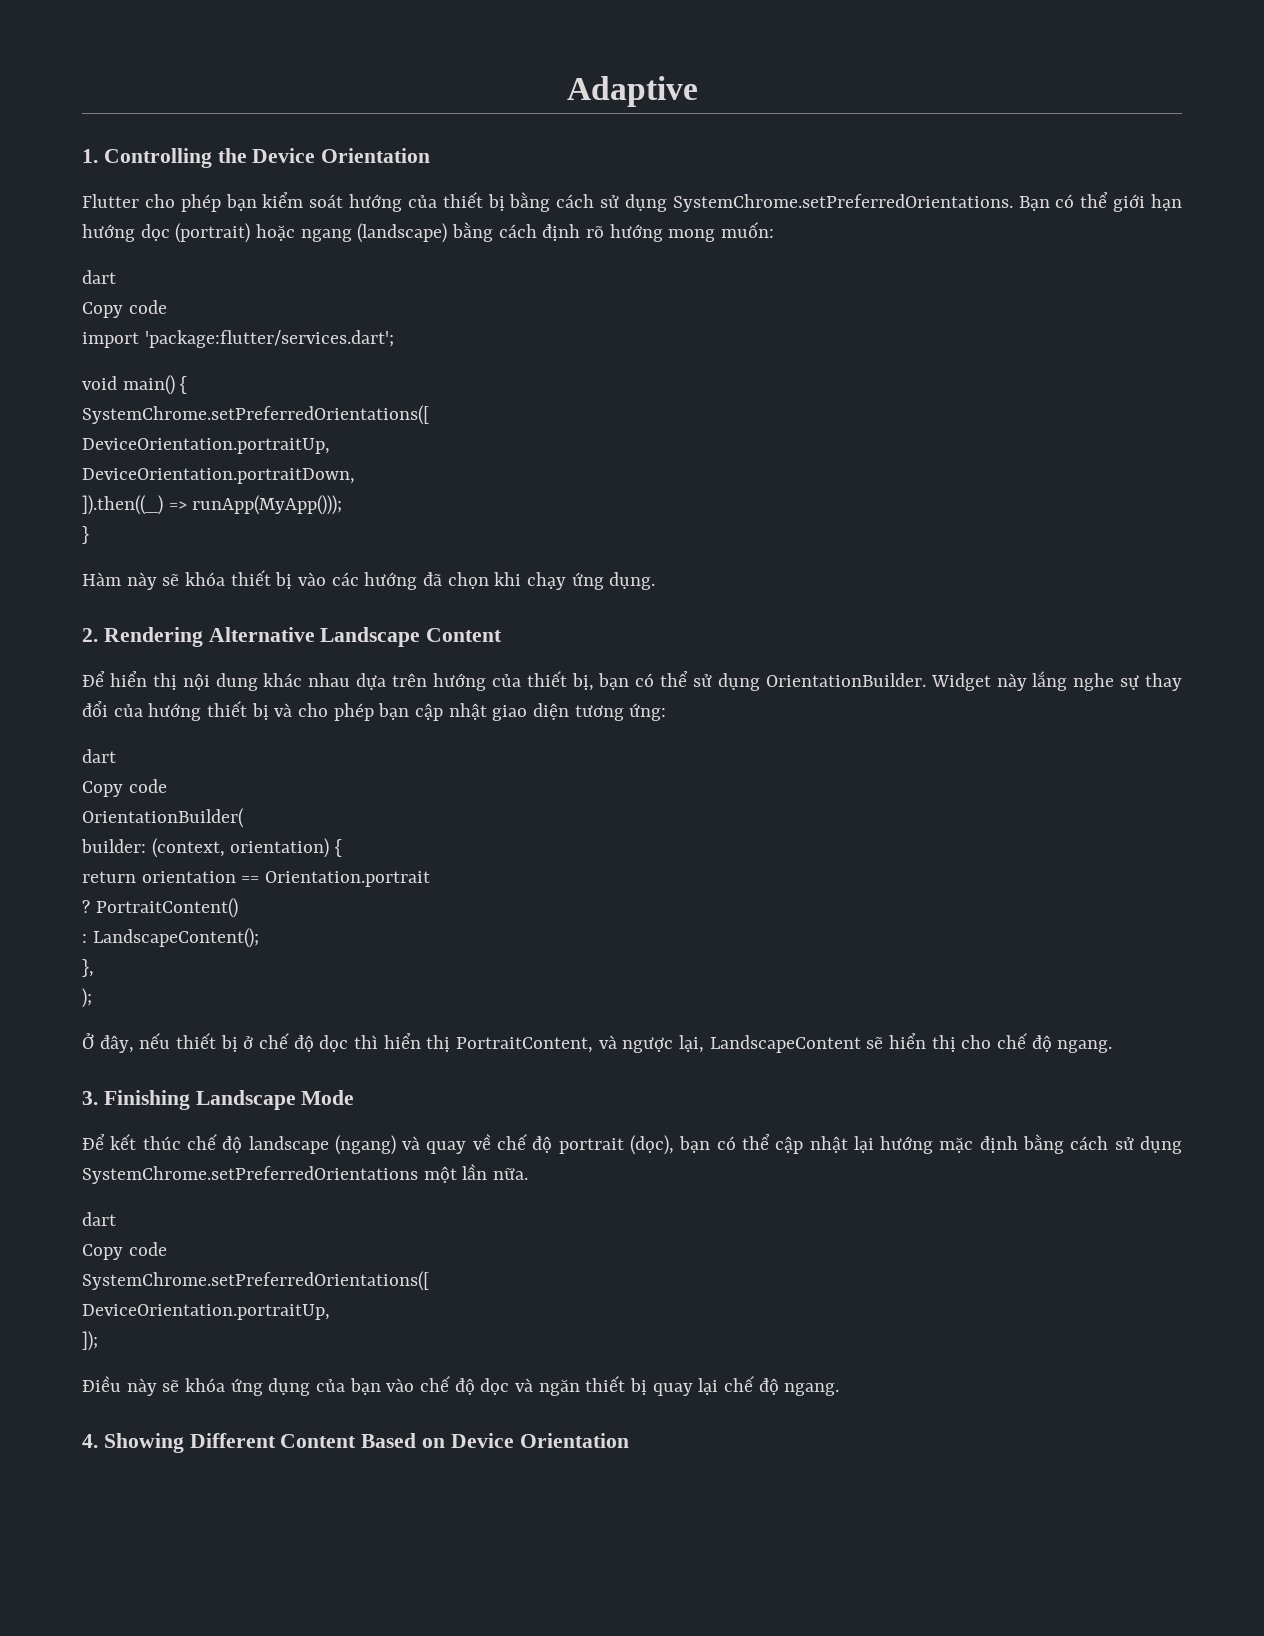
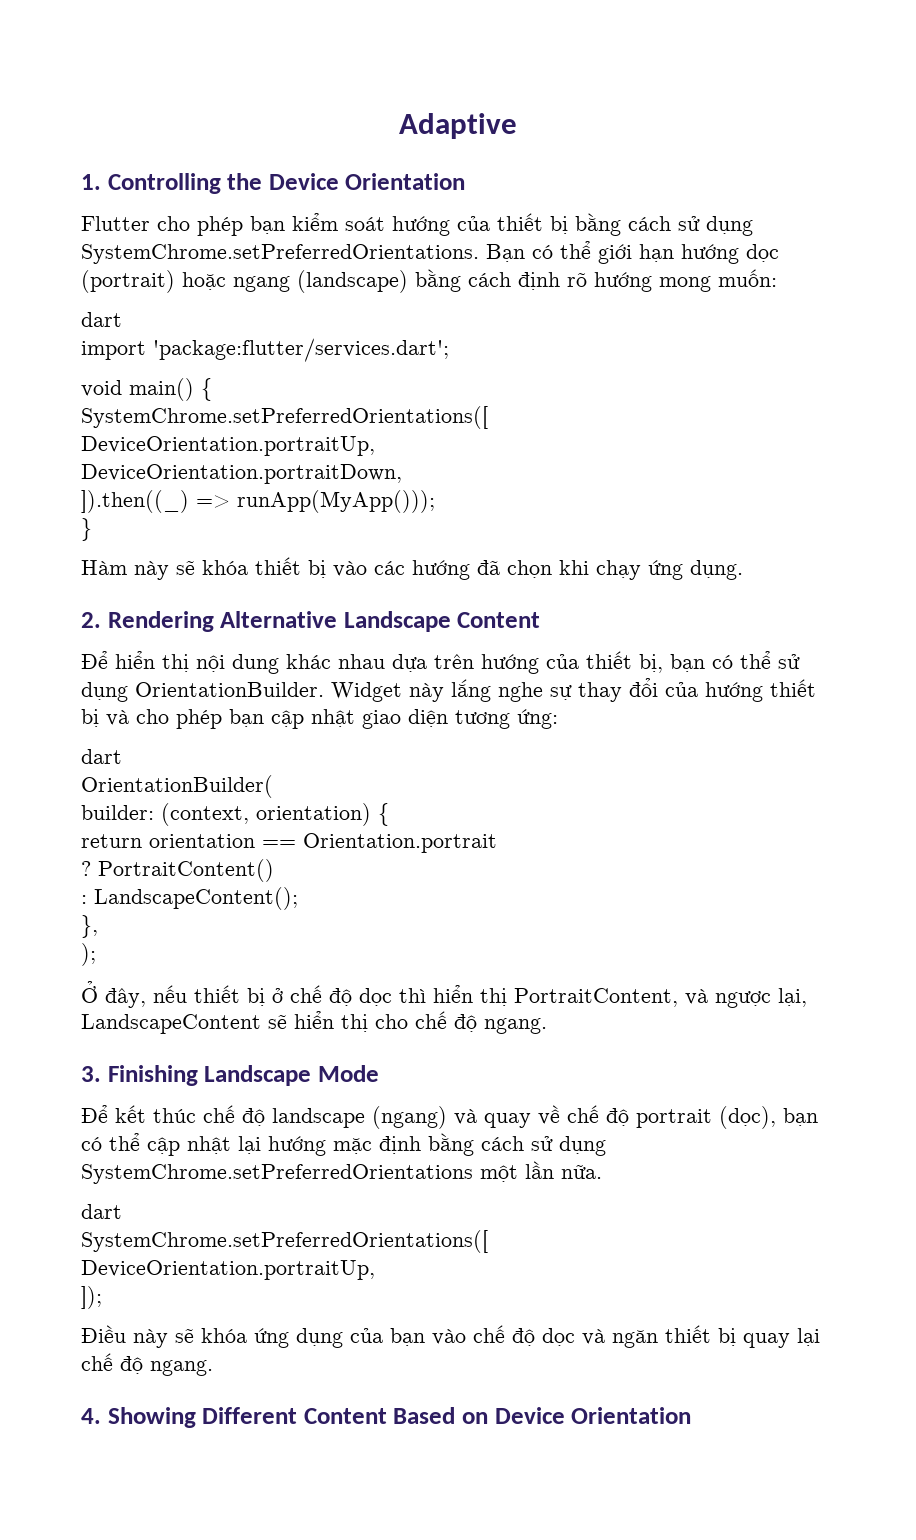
  Flutter cho phép bạn kiểm soát hướng của thiết bị bằng cách sử dụng SystemChrome.setPreferredOrientations. Bạn có thể giới hạn hướng dọc (portrait) hoặc ngang (landscape) bằng cách định rõ hướng mong muốn:
  dart
- Copy code
  Widget này lắng nghe sự thay đổi của hướng thiết bị và cho phép bạn cập nhật giao diện tương ứng:
  dart
- Copy code
  Để kết thúc chế độ landscape (ngang) và quay về chế độ portrait (dọc), bạn có thể cập nhật lại hướng mặc định bằng cách sử dụng SystemChrome.setPreferredOrientations một lần nữa.
  dart
- Copy code

